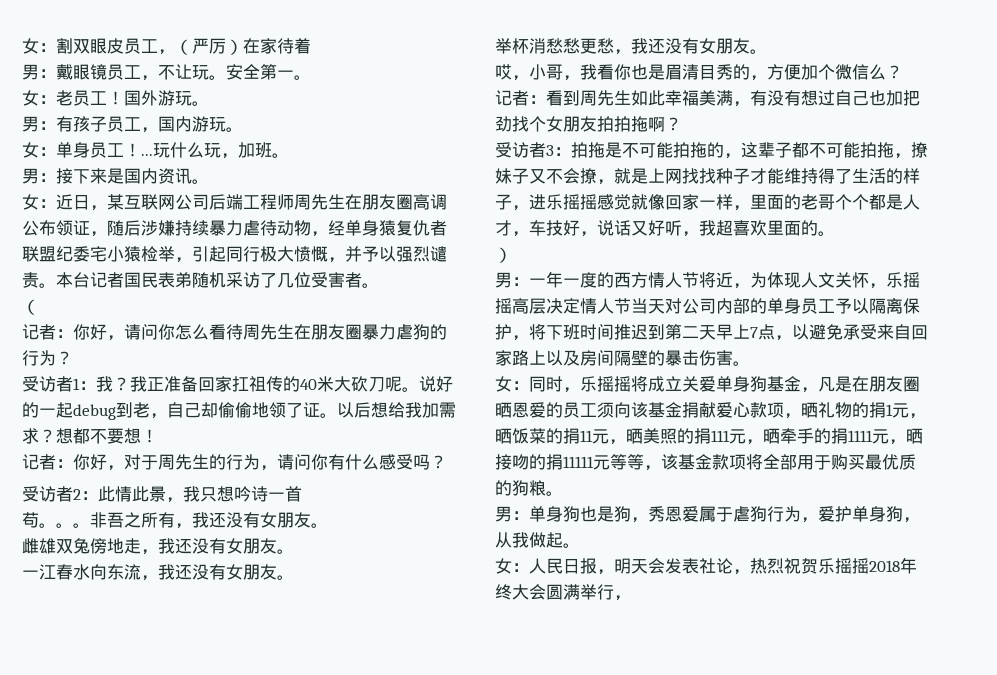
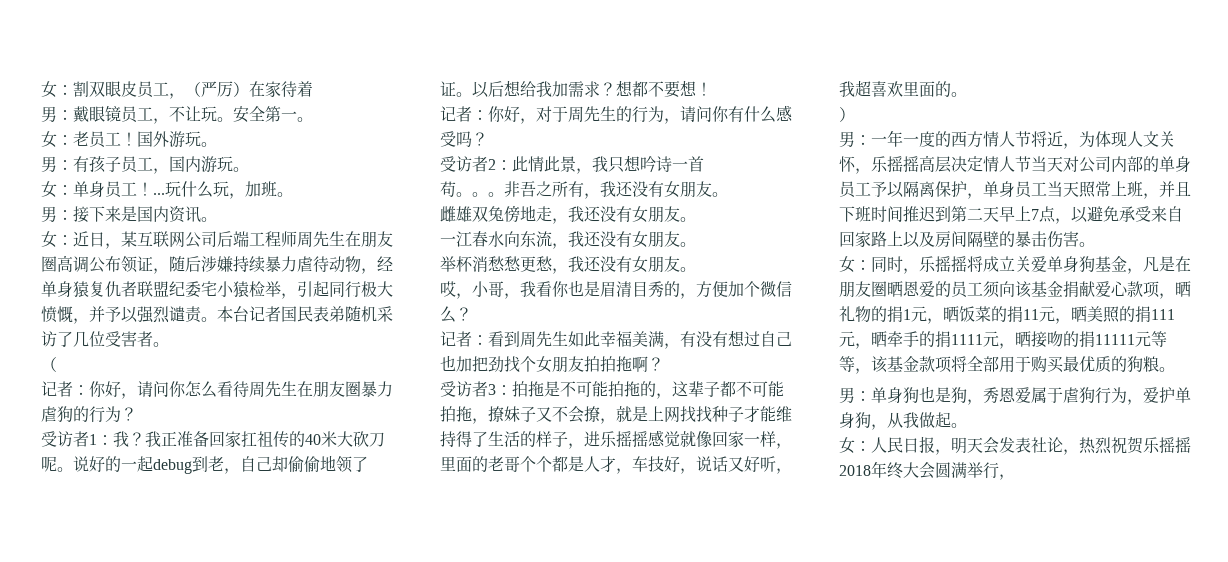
- 男：一年一度的西方情人节将近，为体现人文关怀，乐摇摇高层决定情人节当天对公司内部的单身员工予以隔离保护，将下班时间推迟到第二天早上7点，以避免承受来自回家路上以及房间隔壁的暴击伤害。
+ 男：一年一度的西方情人节将近，为体现人文关怀，乐摇摇高层决定情人节当天对公司内部的单身员工予以隔离保护，单身员工当天照常上班，并且下班时间推迟到第二天早上7点，以避免承受来自回家路上以及房间隔壁的暴击伤害。

